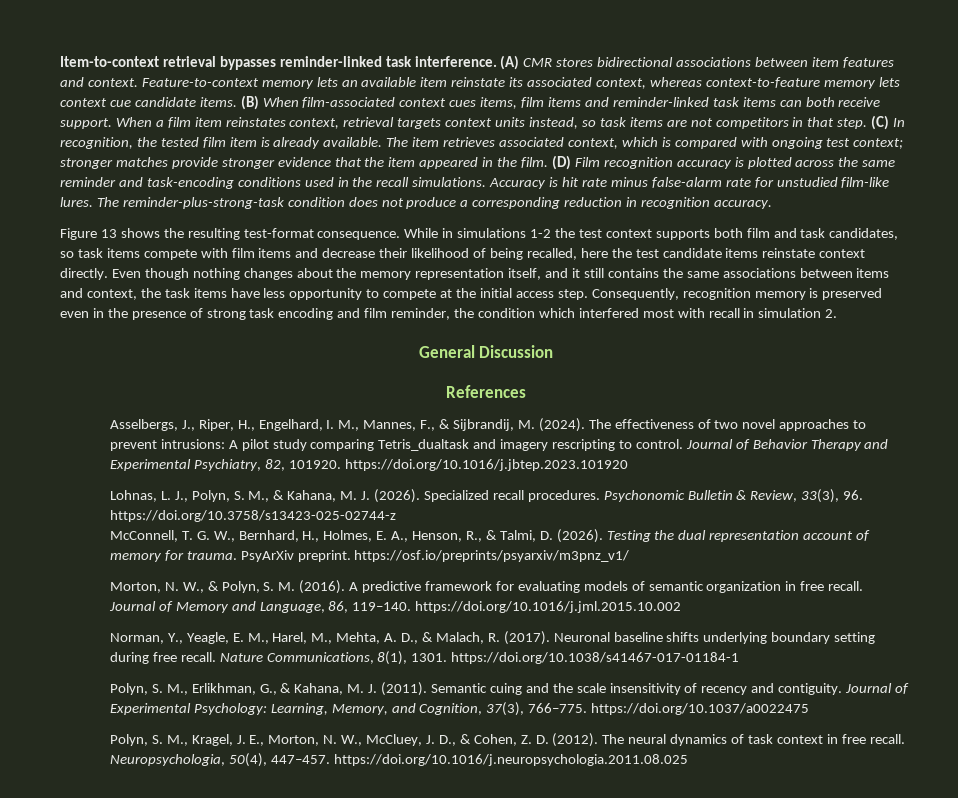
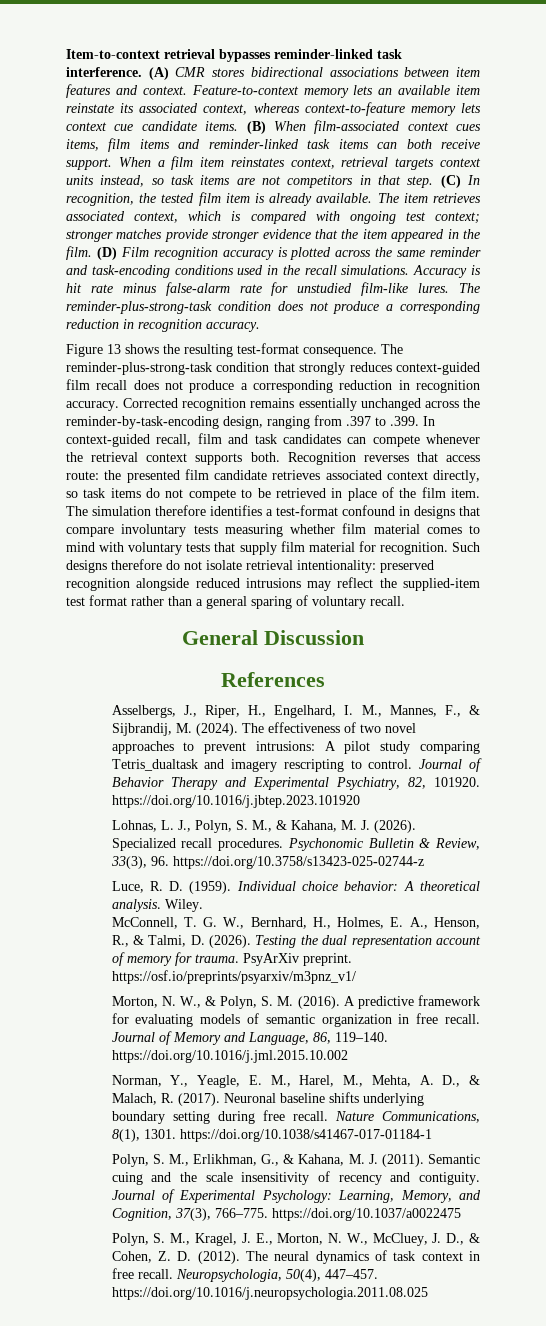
- While in simulations 1-2 the test context supports both film and task candidates, so task items compete with film items and decrease their likelihood of being recalled, here the test candidate items reinstate context directly. Even though nothing changes about the memory representation itself, and it still contains the same associations between items and context, the task items have less opportunity to compete at the initial access step. Consequently, recognition memory is preserved even in the presence of strong task encoding and film reminder, the condition which interfered most with recall in simulation 2.
+ The reminder-plus-strong-task condition that strongly reduces context-guided film recall does not produce a corresponding reduction in recognition accuracy. Corrected recognition remains essentially unchanged across the reminder-by-task-encoding design, ranging from .397 to .399. In context-guided recall, film and task candidates can compete whenever the retrieval context supports both. Recognition reverses that access route: the presented film candidate retrieves associated context directly, so task items do not compete to be retrieved in place of the film item. The simulation therefore identifies a test-format confound in designs that compare involuntary tests measuring whether film material comes to mind with voluntary tests that supply film material for recognition. Such designs therefore do not isolate retrieval intentionality: preserved recognition alongside reduced intrusions may reflect the supplied-item test format rather than a general sparing of voluntary recall.
+ Luce, R. D. (1959). Individual choice behavior: A theoretical analysis. Wiley.

